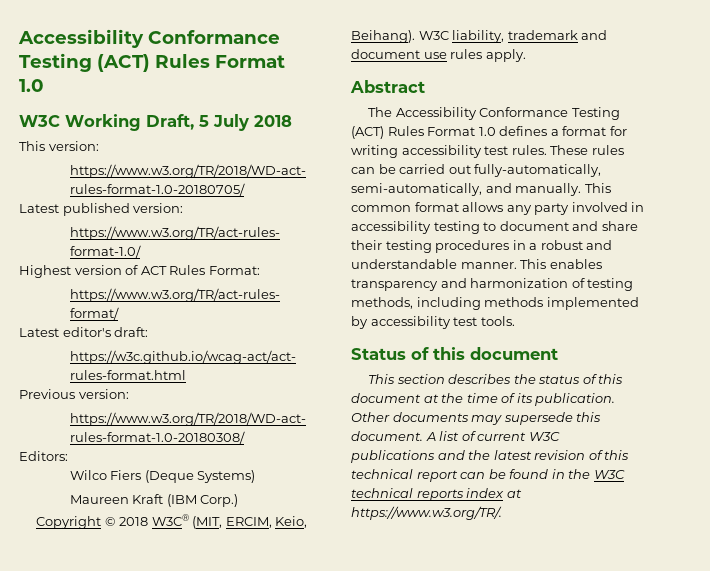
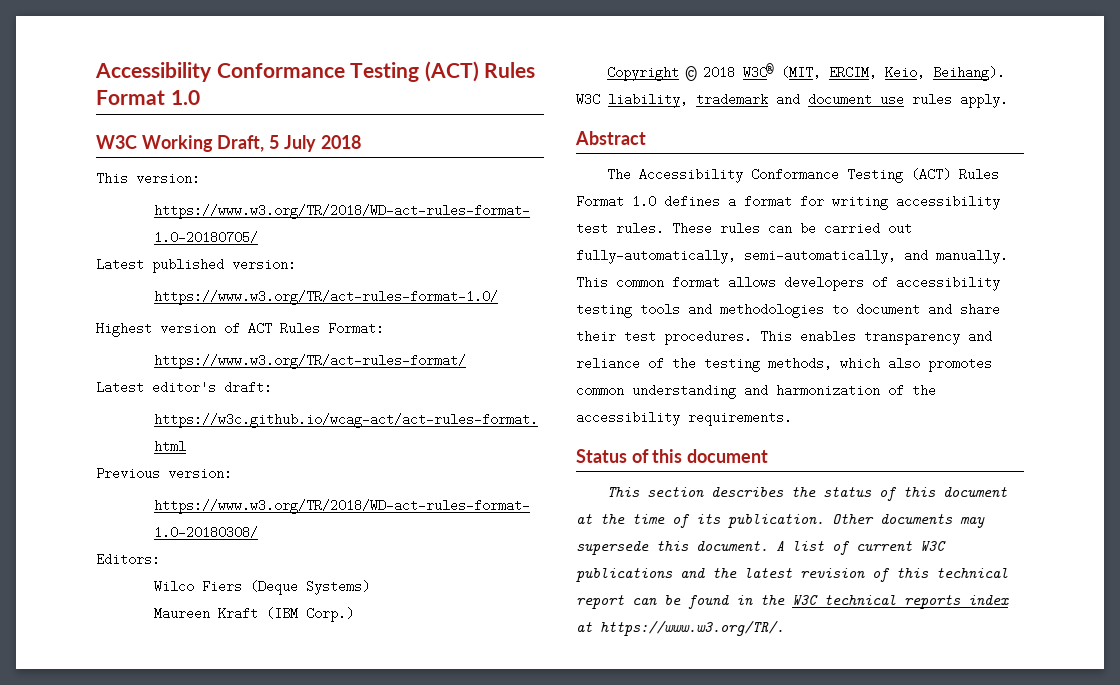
- This common format allows any party involved in accessibility testing to document and share their testing procedures in a robust and understandable manner. This enables transparency and harmonization of testing methods, including methods implemented by accessibility test tools.
+ This common format allows developers of accessibility testing tools and methodologies to document and share their test procedures. This enables transparency and reliance of the testing methods, which also promotes common understanding and harmonization of the accessibility requirements.

